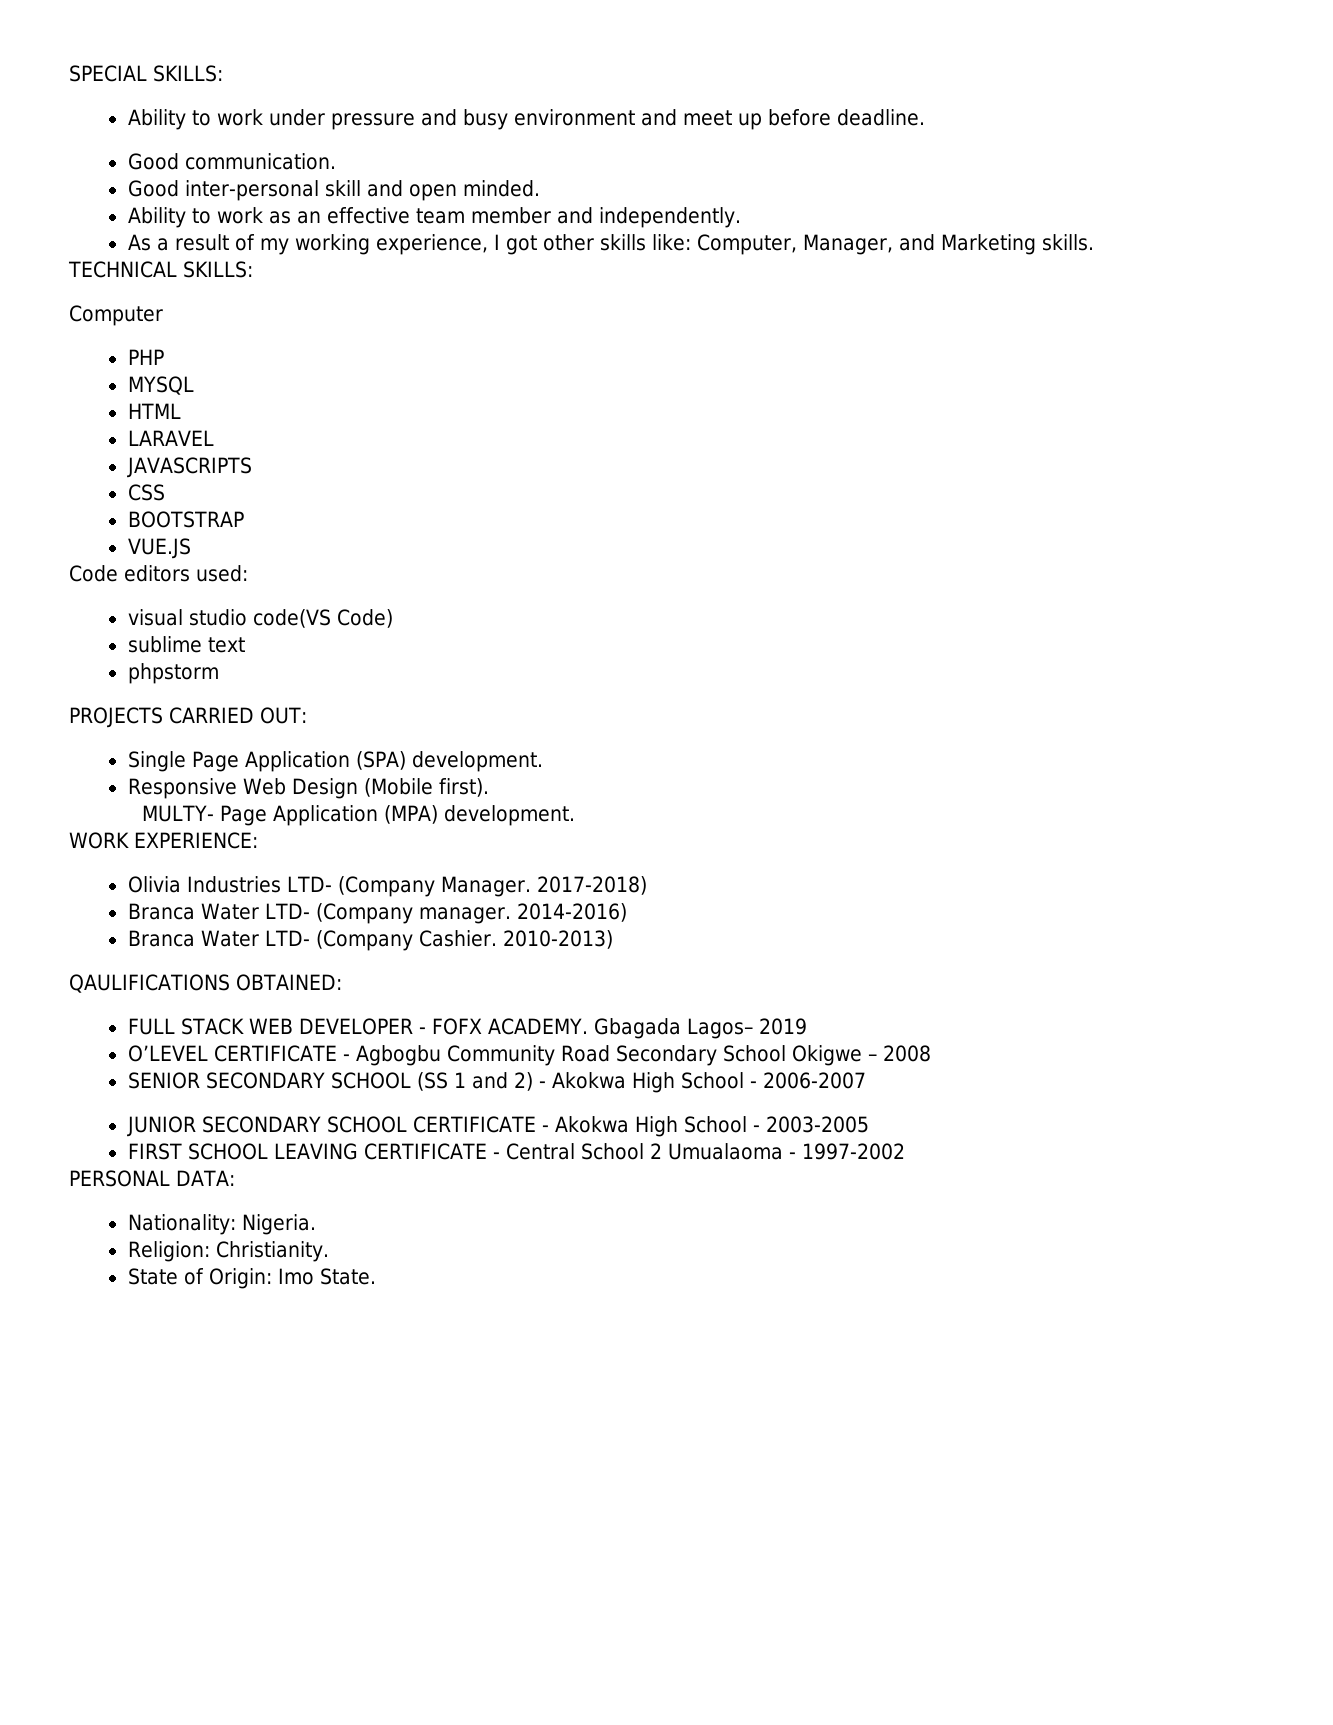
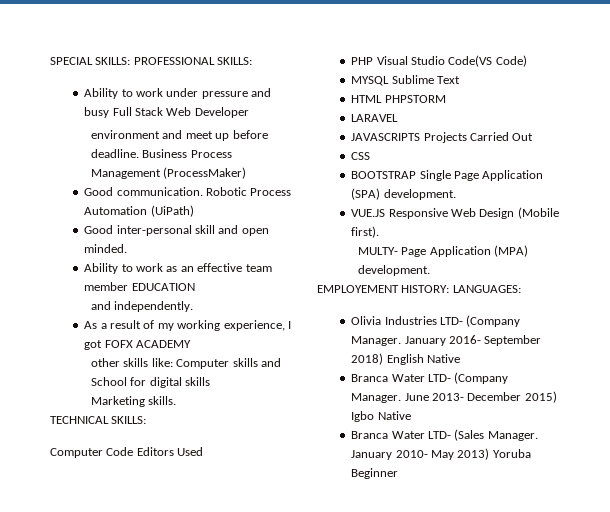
- SPECIAL SKILLS:
+ SPECIAL SKILLS: PROFESSIONAL SKILLS:
- Ability to work under pressure and busy environment and meet up before deadline.
- Good communication.
+ Ability to work under pressure and busy Full Stack Web Developer
+ environment and meet up before deadline. Business Process Management (ProcessMaker)
+ Good communication. Robotic Process Automation (UiPath)
- Ability to work as an effective team member and independently.
+ Ability to work as an effective team member EDUCATION
+ and independently.
- As a result of my working experience, I got other skills like: Computer, Manager, and Marketing skills.
+ As a result of my working experience, I got FOFX ACADEMY
+ other skills like: Computer skills and School for digital skills
+ Marketing skills.
- Computer
- PHP
+ Computer Code Editors Used
+ PHP Visual Studio Code(VS Code)
- MYSQL
+ MYSQL Sublime Text
- HTML
+ HTML PHPSTORM
- JAVASCRIPTS
+ JAVASCRIPTS Projects Carried Out
- BOOTSTRAP
- VUE.JS
- Code editors used:
- visual studio code(VS Code)
- sublime text
- phpstorm
- PROJECTS CARRIED OUT:
- Single Page Application (SPA) development.
+ BOOTSTRAP Single Page Application (SPA) development.
- Responsive Web Design (Mobile first).
+ VUE.JS Responsive Web Design (Mobile first).
- WORK EXPERIENCE:
+ EMPLOYEMENT HISTORY: LANGUAGES:
- 2017-2018)
- Branca Water LTD- (Company manager. 2014-2016)
- Branca Water LTD- (Company Cashier. 2010-2013)
- QAULIFICATIONS OBTAINED:
- FULL STACK WEB DEVELOPER - FOFX ACADEMY. Gbagada Lagos– 2019
- O’LEVEL CERTIFICATE - Agbogbu Community Road Secondary School Okigwe – 2008
- SENIOR SECONDARY SCHOOL (SS 1 and 2) - Akokwa High School - 2006-2007
- JUNIOR SECONDARY SCHOOL CERTIFICATE - Akokwa High School - 2003-2005
- FIRST SCHOOL LEAVING CERTIFICATE - Central School 2 Umualaoma - 1997-2002
- PERSONAL DATA:
- Nationality: Nigeria.
- Religion: Christianity.
- State of Origin: Imo State.
+ January 2016- September 2018) English Native
+ Branca Water LTD- (Company Manager. June 2013- December 2015) Igbo Native
+ Branca Water LTD- (Sales Manager. January 2010- May 2013) Yoruba Beginner

